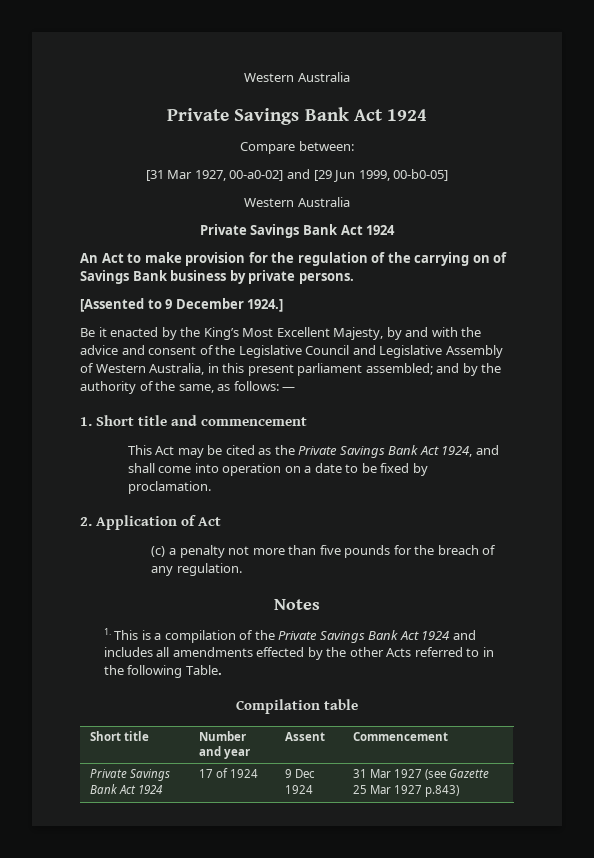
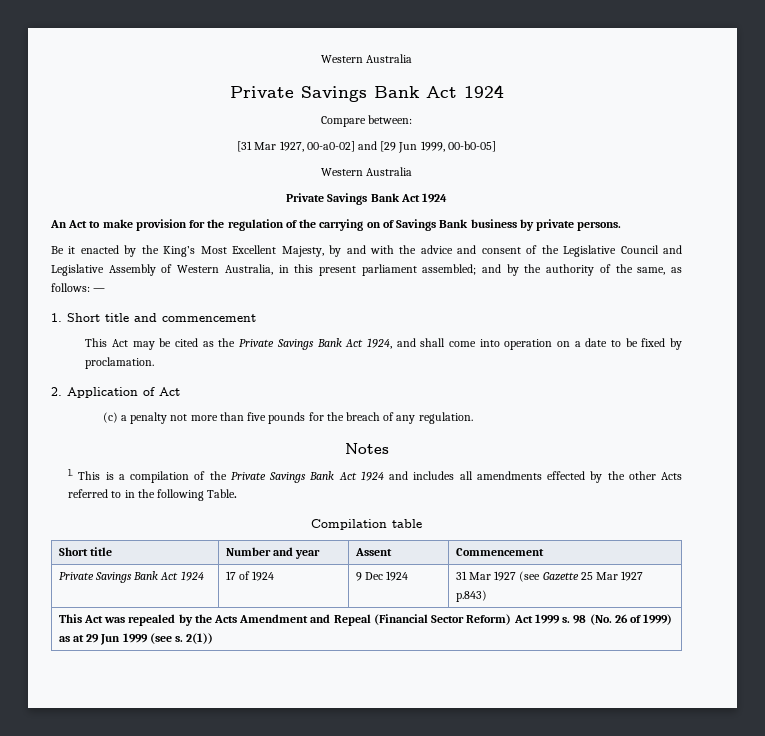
- [Assented to 9 December 1924.]
+ This Act was repealed by the Acts Amendment and Repeal (Financial Sector Reform) Act 1999 s. 98 (No. 26 of 1999) as at 29 Jun 1999 (see s. 2(1))

